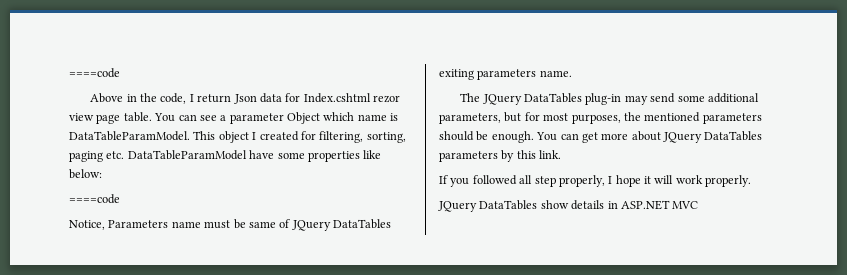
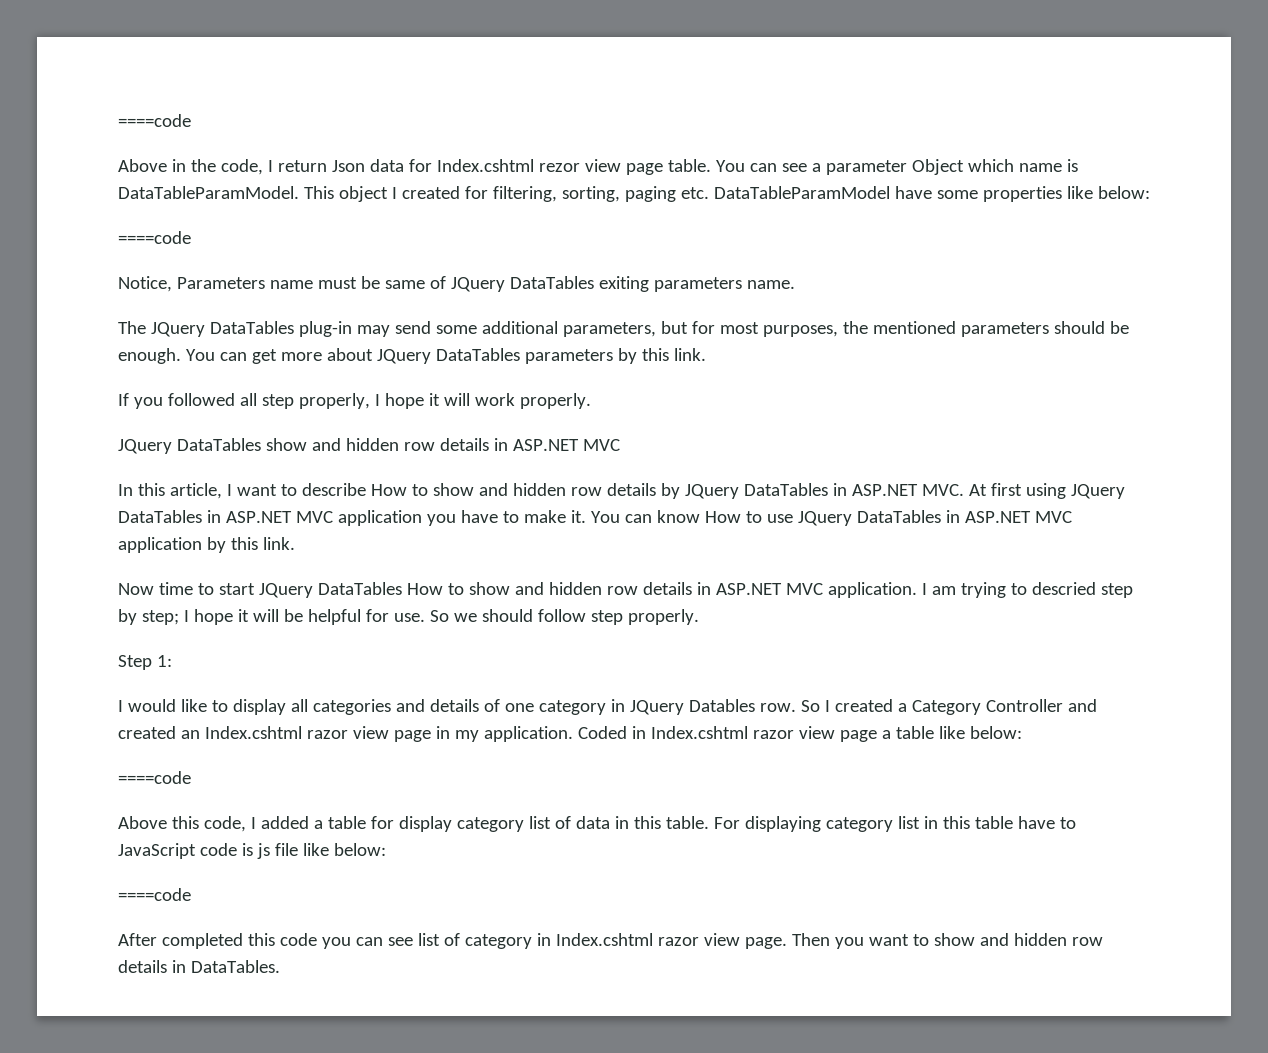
- JQuery DataTables show details in ASP.NET MVC
+ JQuery DataTables show and hidden row details in ASP.NET MVC
+ In this article, I want to describe How to show and hidden row details by JQuery DataTables in ASP.NET MVC. At first using JQuery DataTables in ASP.NET MVC application you have to make it. You can know How to use JQuery DataTables in ASP.NET MVC application by this link.
+ Now time to start JQuery DataTables How to show and hidden row details in ASP.NET MVC application. I am trying to descried step by step; I hope it will be helpful for use. So we should follow step properly.
+ Step 1:
+ I would like to display all categories and details of one category in JQuery Datables row. So I created a Category Controller and created an Index.cshtml razor view page in my application. Coded in Index.cshtml razor view page a table like below:
+ ====code
+ Above this code, I added a table for display category list of data in this table. For displaying category list in this table have to JavaScript code is js file like below:
+ ====code
+ After completed this code you can see list of category in Index.cshtml razor view page. Then you want to show and hidden row details in DataTables.

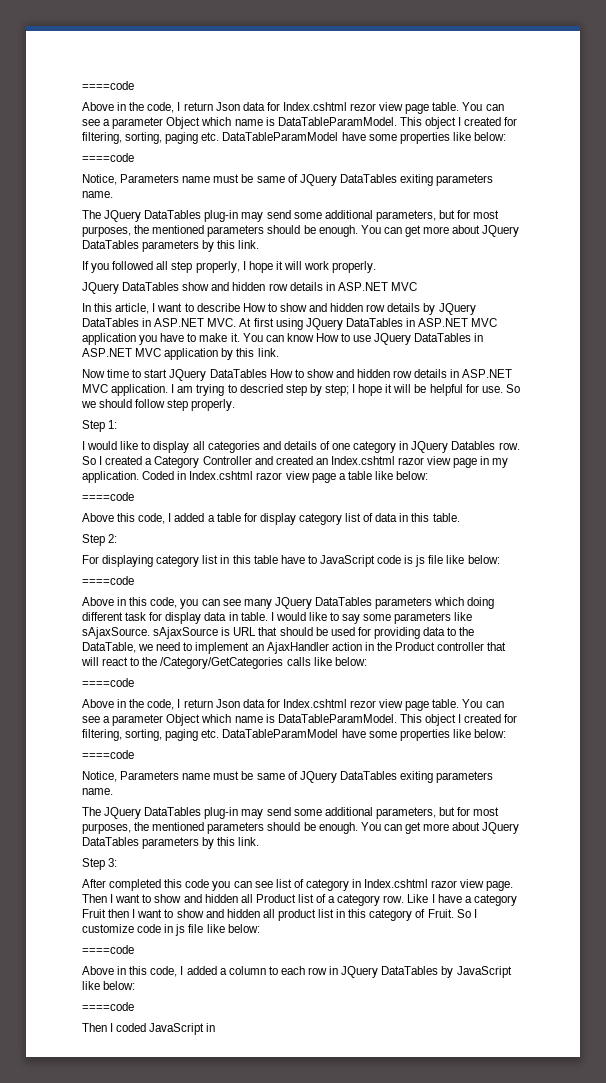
- Above this code, I added a table for display category list of data in this table. For displaying category list in this table have to JavaScript code is js file like below:
+ Above this code, I added a table for display category list of data in this table.
+ Step 2:
+ For displaying category list in this table have to JavaScript code is js file like below:
+ Above in this code, you can see many JQuery DataTables parameters which doing different task for display data in table. I would like to say some parameters like sAjaxSource. sAjaxSource is URL that should be used for providing data to the DataTable, we need to implement an AjaxHandler action in the Product controller that will react to the /Category/GetCategories calls like below:
+ ====code
+ Above in the code, I return Json data for Index.cshtml rezor view page table. You can see a parameter Object which name is DataTableParamModel. This object I created for filtering, sorting, paging etc. DataTableParamModel have some properties like below:
+ ====code
+ Notice, Parameters name must be same of JQuery DataTables exiting parameters name.
+ The JQuery DataTables plug-in may send some additional parameters, but for most purposes, the mentioned parameters should be enough. You can get more about JQuery DataTables parameters by this link.
+ Step 3:
- Then you want to show and hidden row details in DataTables.
+ Then I want to show and hidden all Product list of a category row. Like I have a category Fruit then I want to show and hidden all product list in this category of Fruit. So I customize code in js file like below:
+ ====code
+ Above in this code, I added a column to each row in JQuery DataTables by JavaScript like below:
+ ====code
+ Then I coded JavaScript in

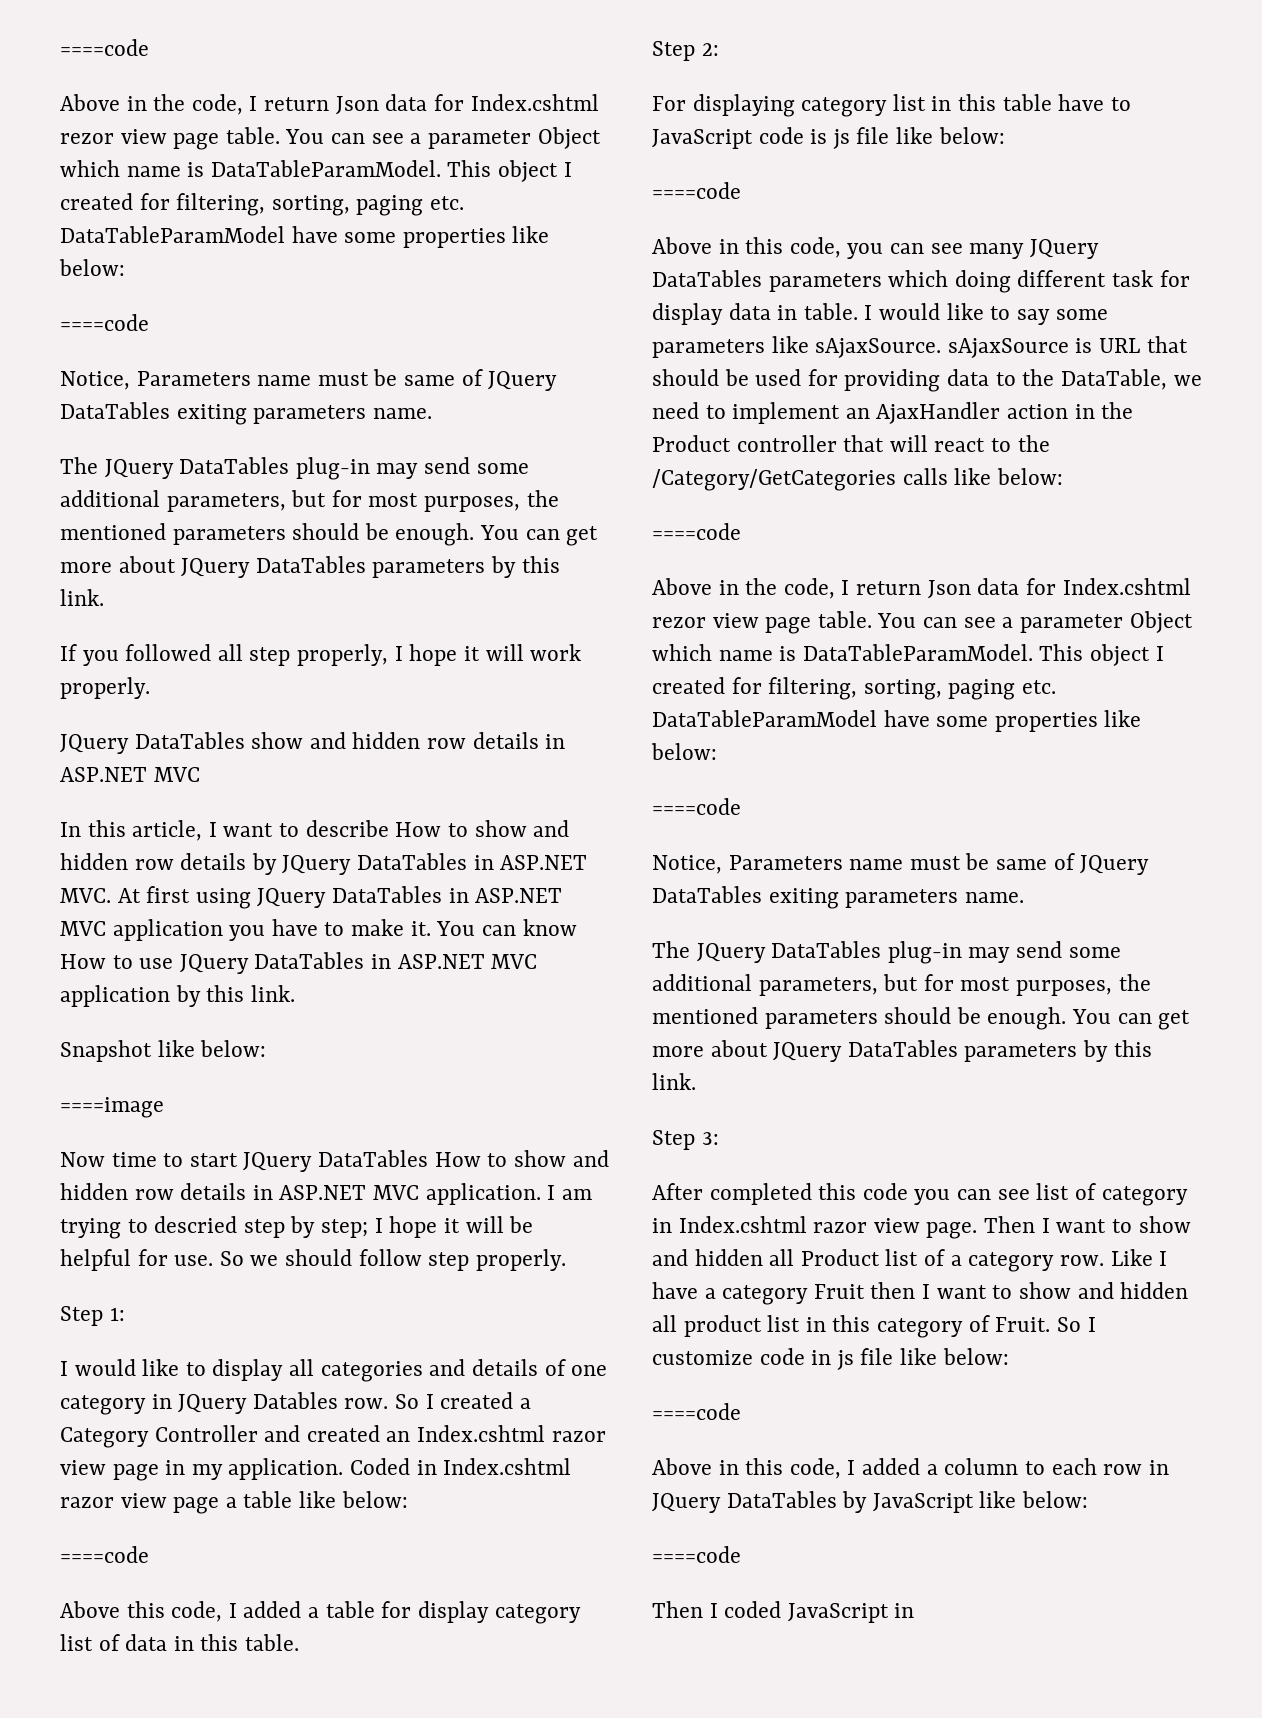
+ Snapshot like below:
+ ====image

